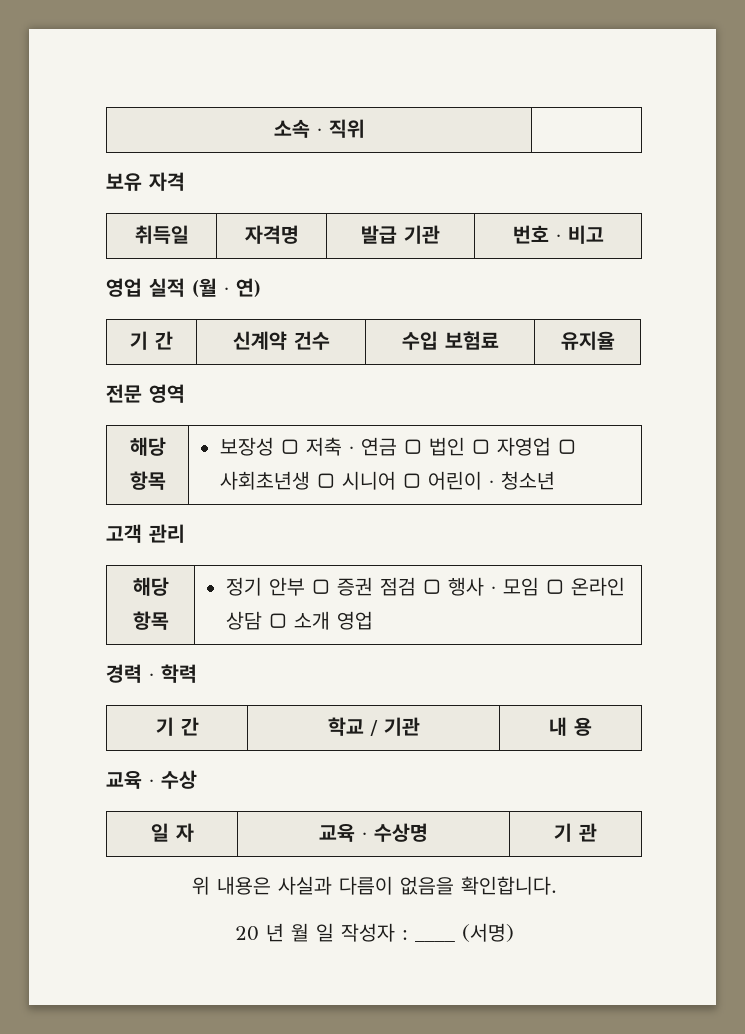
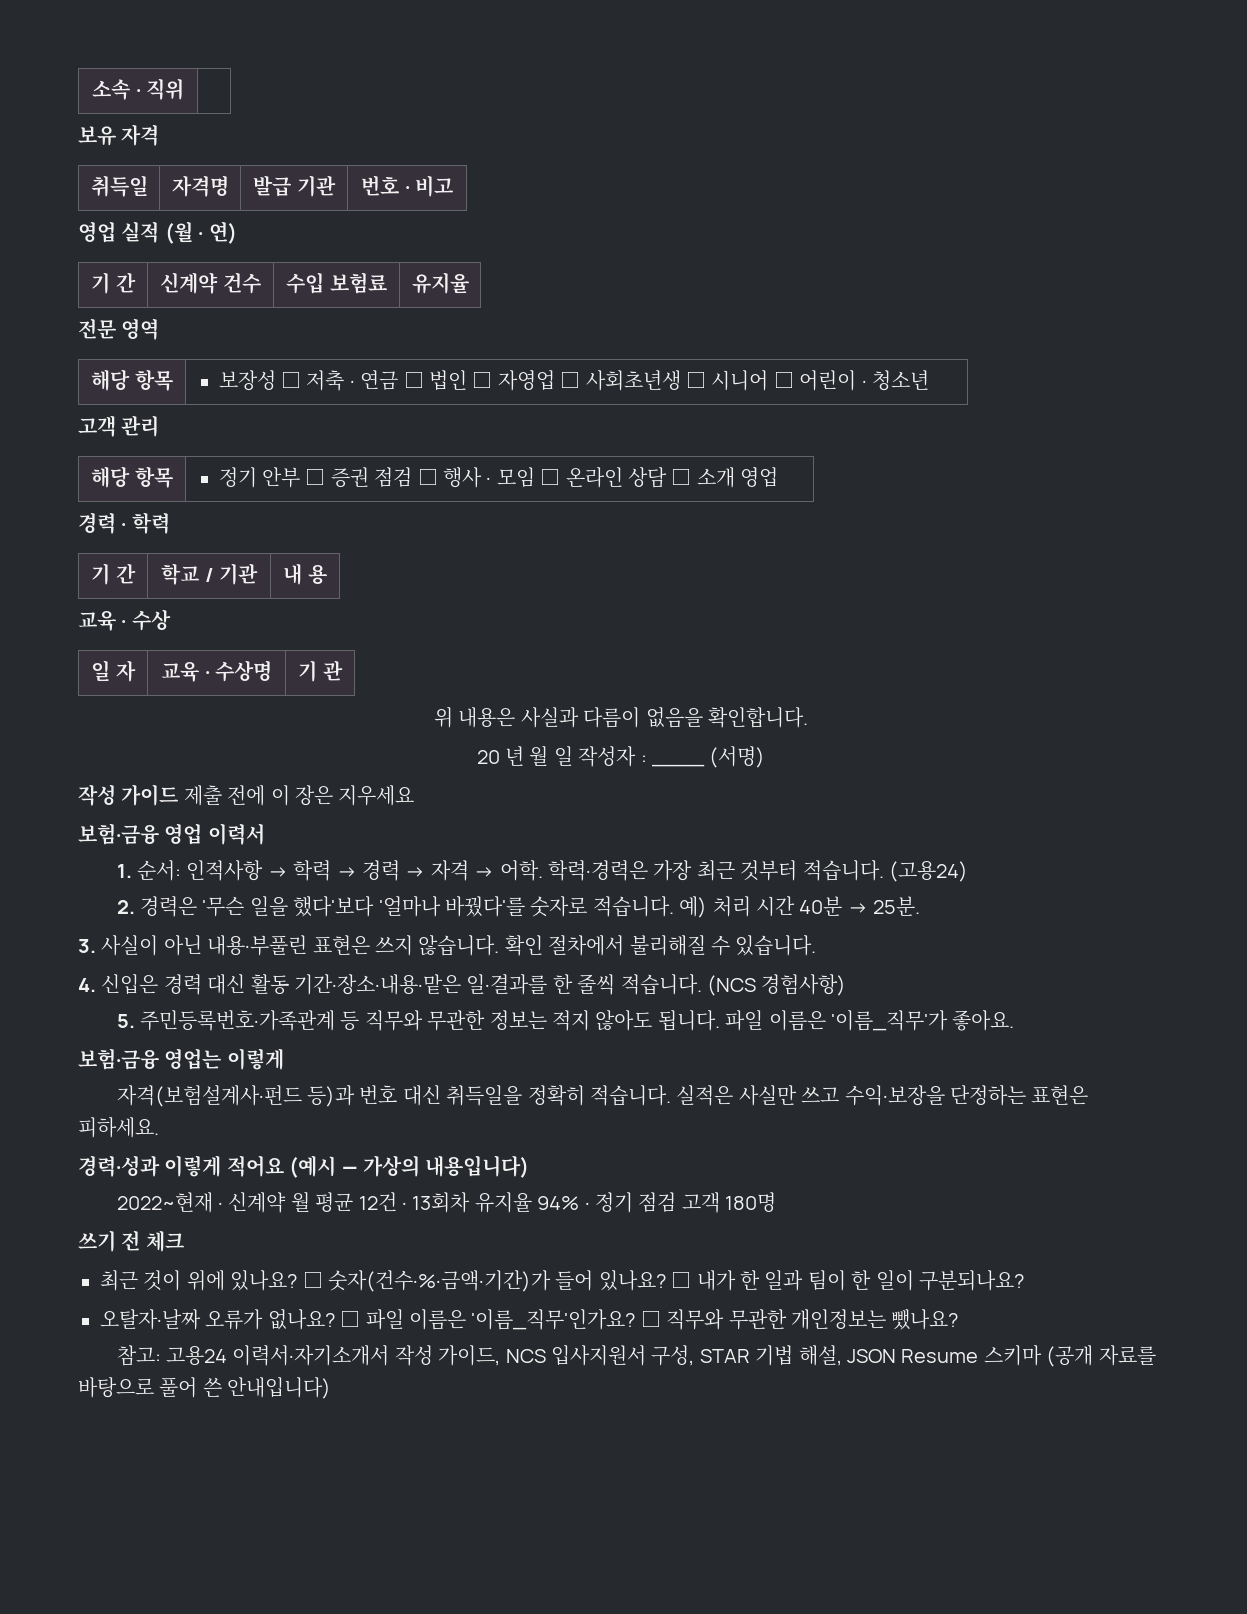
+ 작성 가이드 제출 전에 이 장은 지우세요
+ 보험·금융 영업 이력서
+ 1. 순서: 인적사항 → 학력 → 경력 → 자격 → 어학. 학력·경력은 가장 최근 것부터 적습니다. (고용24)
+ 2. 경력은 '무슨 일을 했다'보다 '얼마나 바꿨다'를 숫자로 적습니다. 예) 처리 시간 40분 → 25분.
+ 3. 사실이 아닌 내용·부풀린 표현은 쓰지 않습니다. 확인 절차에서 불리해질 수 있습니다.
+ 4. 신입은 경력 대신 활동 기간·장소·내용·맡은 일·결과를 한 줄씩 적습니다. (NCS 경험사항)
+ 5. 주민등록번호·가족관계 등 직무와 무관한 정보는 적지 않아도 됩니다. 파일 이름은 '이름_직무'가 좋아요.
+ 보험·금융 영업는 이렇게
+ 자격(보험설계사·펀드 등)과 번호 대신 취득일을 정확히 적습니다. 실적은 사실만 쓰고 수익·보장을 단정하는 표현은 피하세요.
+ 경력·성과 이렇게 적어요 (예시 — 가상의 내용입니다)
+ 2022~현재 · 신계약 월 평균 12건 · 13회차 유지율 94% · 정기 점검 고객 180명
+ 쓰기 전 체크
+ 최근 것이 위에 있나요? □ 숫자(건수·%·금액·기간)가 들어 있나요? □ 내가 한 일과 팀이 한 일이 구분되나요?
+ 오탈자·날짜 오류가 없나요? □ 파일 이름은 '이름_직무'인가요? □ 직무와 무관한 개인정보는 뺐나요?
+ 참고: 고용24 이력서·자기소개서 작성 가이드, NCS 입사지원서 구성, STAR 기법 해설, JSON Resume 스키마 (공개 자료를 바탕으로 풀어 쓴 안내입니다)

